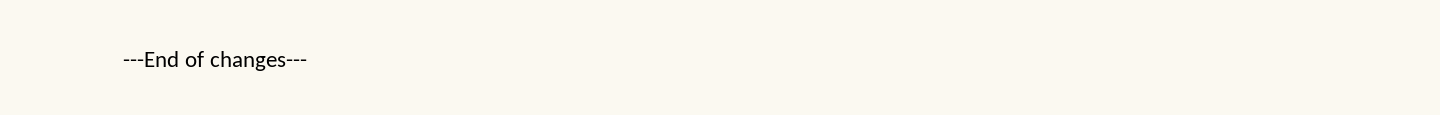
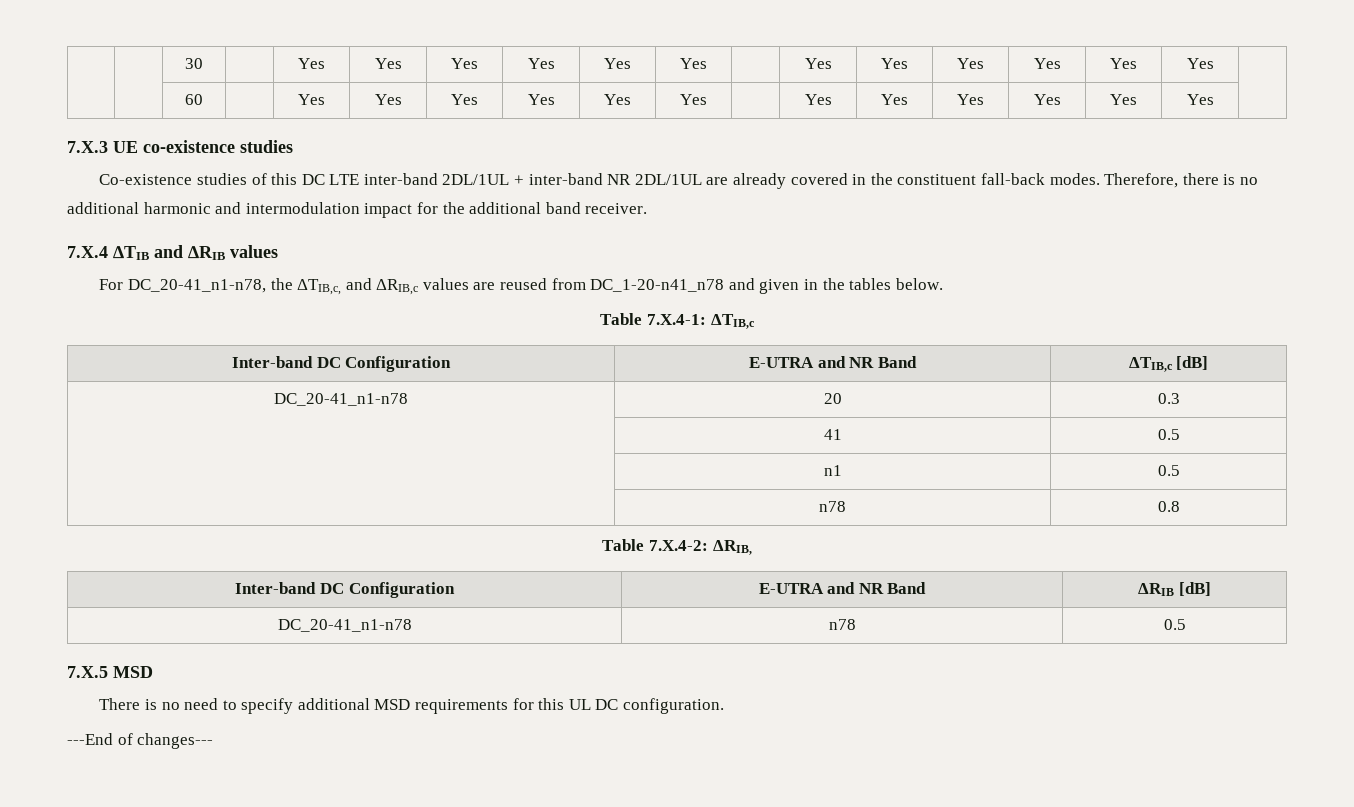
+ | | 30 | | Yes | Yes | Yes | Yes | Yes | Yes | | Yes | Yes | Yes | Yes | Yes | Yes |
+ | | 60 | | Yes | Yes | Yes | Yes | Yes | Yes | | Yes | Yes | Yes | Yes | Yes | Yes |
+ 7.X.3 UE co-existence studies
+ Co-existence studies of this DC LTE inter-band 2DL/1UL + inter-band NR 2DL/1UL are already covered in the constituent fall-back modes. Therefore, there is no additional harmonic and intermodulation impact for the additional band receiver.
+ 7.X.4 ∆TIB and ∆RIB values
+ For DC_20-41_n1-n78, the ΔTIB,c, and ΔRIB,c values are reused from DC_1-20-n41_n78 and given in the tables below.
+ Table 7.X.4-1: ΔTIB,c
+ Inter-band DC Configuration | E-UTRA and NR Band | ΔTIB,c [dB]
+ DC_20-41_n1-n78 | 20 | 0.3
+ | 41 | 0.5
+ | n1 | 0.5
+ | n78 | 0.8
+ Table 7.X.4-2: ΔRIB,
+ Inter-band DC Configuration | E-UTRA and NR Band | ΔRIB [dB]
+ DC_20-41_n1-n78 | n78 | 0.5
+ 7.X.5 MSD
+ There is no need to specify additional MSD requirements for this UL DC configuration.

